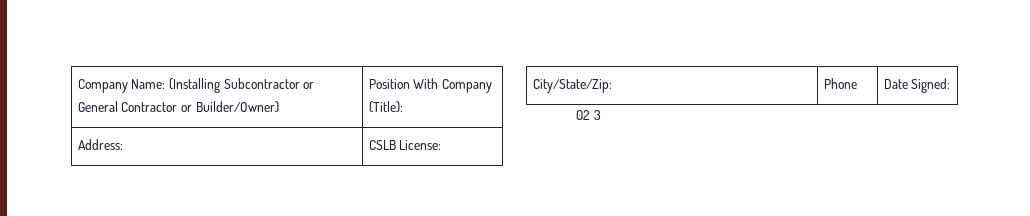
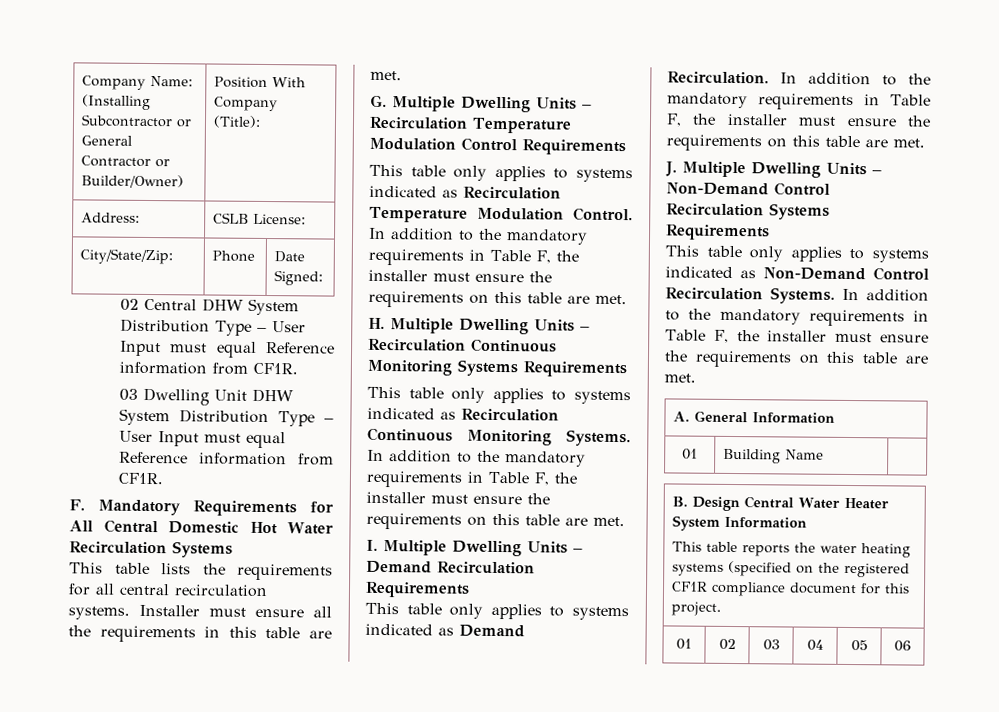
- 02 3
+ 02 Central DHW System Distribution Type – User Input must equal Reference information from CF1R.
+ 03 Dwelling Unit DHW System Distribution Type – User Input must equal Reference information from CF1R.
+ F. Mandatory Requirements for All Central Domestic Hot Water Recirculation Systems
+ This table lists the requirements for all central recirculation systems. Installer must ensure all the requirements in this table are met.
+ G. Multiple Dwelling Units – Recirculation Temperature Modulation Control Requirements
+ This table only applies to systems indicated as Recirculation Temperature Modulation Control. In addition to the mandatory requirements in Table F, the installer must ensure the requirements on this table are met.
+ H. Multiple Dwelling Units – Recirculation Continuous Monitoring Systems Requirements
+ This table only applies to systems indicated as Recirculation Continuous Monitoring Systems. In addition to the mandatory requirements in Table F, the installer must ensure the requirements on this table are met.
+ I. Multiple Dwelling Units – Demand Recirculation Requirements
+ This table only applies to systems indicated as Demand Recirculation. In addition to the mandatory requirements in Table F, the installer must ensure the requirements on this table are met.
+ J. Multiple Dwelling Units – Non-Demand Control Recirculation Systems Requirements
+ This table only applies to systems indicated as Non-Demand Control Recirculation Systems. In addition to the mandatory requirements in Table F, the installer must ensure the requirements on this table are met.
+ A. General Information
+ 01 | Building Name |
+ B. Design Central Water Heater System Information
+ This table reports the water heating systems (specified on the registered CF1R compliance document for this project.
+ 01 | 02 | 03 | 04 | 05 | 06

